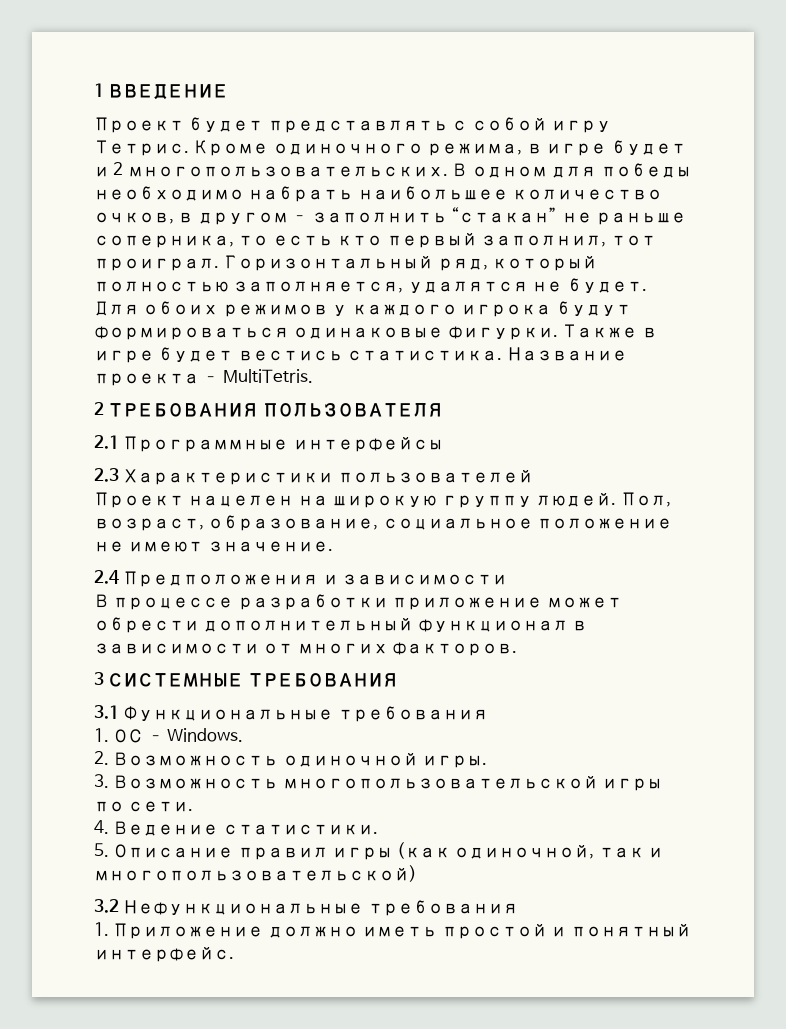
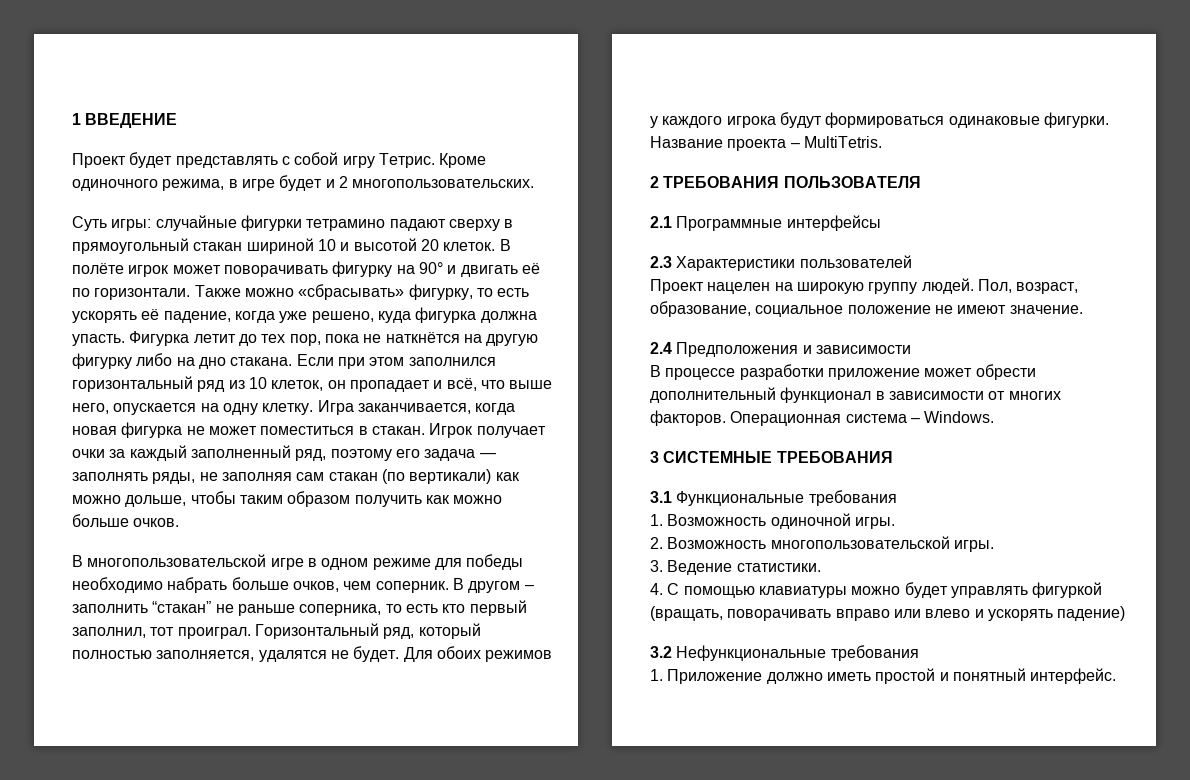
- Кроме одиночного режима, в игре будет и 2 многопользовательских. В одном для победы необходимо набрать наибольшее количество очков, в другом – заполнить “стакан” не раньше соперника, то есть кто первый заполнил, тот проиграл.
+ Кроме одиночного режима, в игре будет и 2 многопользовательских.
+ Суть игры: cлучайные фигурки тетрамино падают сверху в прямоугольный стакан шириной 10 и высотой 20 клеток. В полёте игрок может поворачивать фигурку на 90° и двигать её по горизонтали. Также можно «сбрасывать» фигурку, то есть ускорять её падение, когда уже решено, куда фигурка должна упасть. Фигурка летит до тех пор, пока не наткнётся на другую фигурку либо на дно стакана. Если при этом заполнился горизонтальный ряд из 10 клеток, он пропадает и всё, что выше него, опускается на одну клетку. Игра заканчивается, когда новая фигурка не может поместиться в стакан. Игрок получает очки за каждый заполненный ряд, поэтому его задача — заполнять ряды, не заполняя сам стакан (по вертикали) как можно дольше, чтобы таким образом получить как можно больше очков.
+ В многопользовательской игре в одном режиме для победы необходимо набрать больше очков, чем соперник. В другом – заполнить “стакан” не раньше соперника, то есть кто первый заполнил, тот проиграл.
- Также в игре будет вестись статистика.
+ Операционная система – Windows.
- 1. ОС – Windows.
- 2. Возможность одиночной игры.
+ 1. Возможность одиночной игры.
- 3. Возможность многопользовательской игры по сети.
- 4. Ведение статистики.
- 5. Описание правил игры (как одиночной, так и многопользовательской)
+ 2. Возможность многопользовательской игры.
+ 3. Ведение статистики.
+ 4. С помощью клавиатуры можно будет управлять фигуркой (вращать, поворачивать вправо или влево и ускорять падение)

